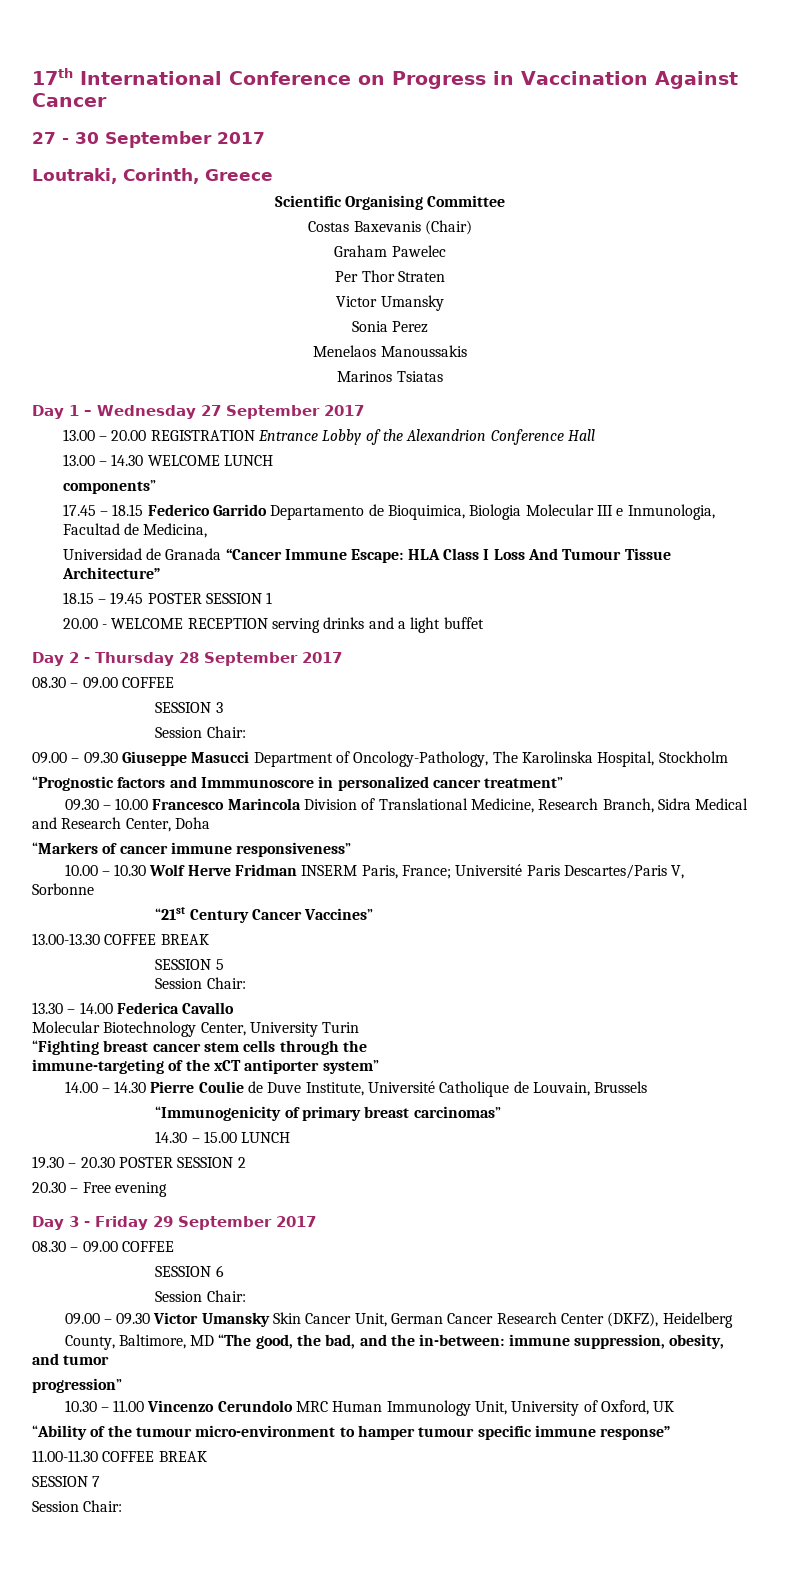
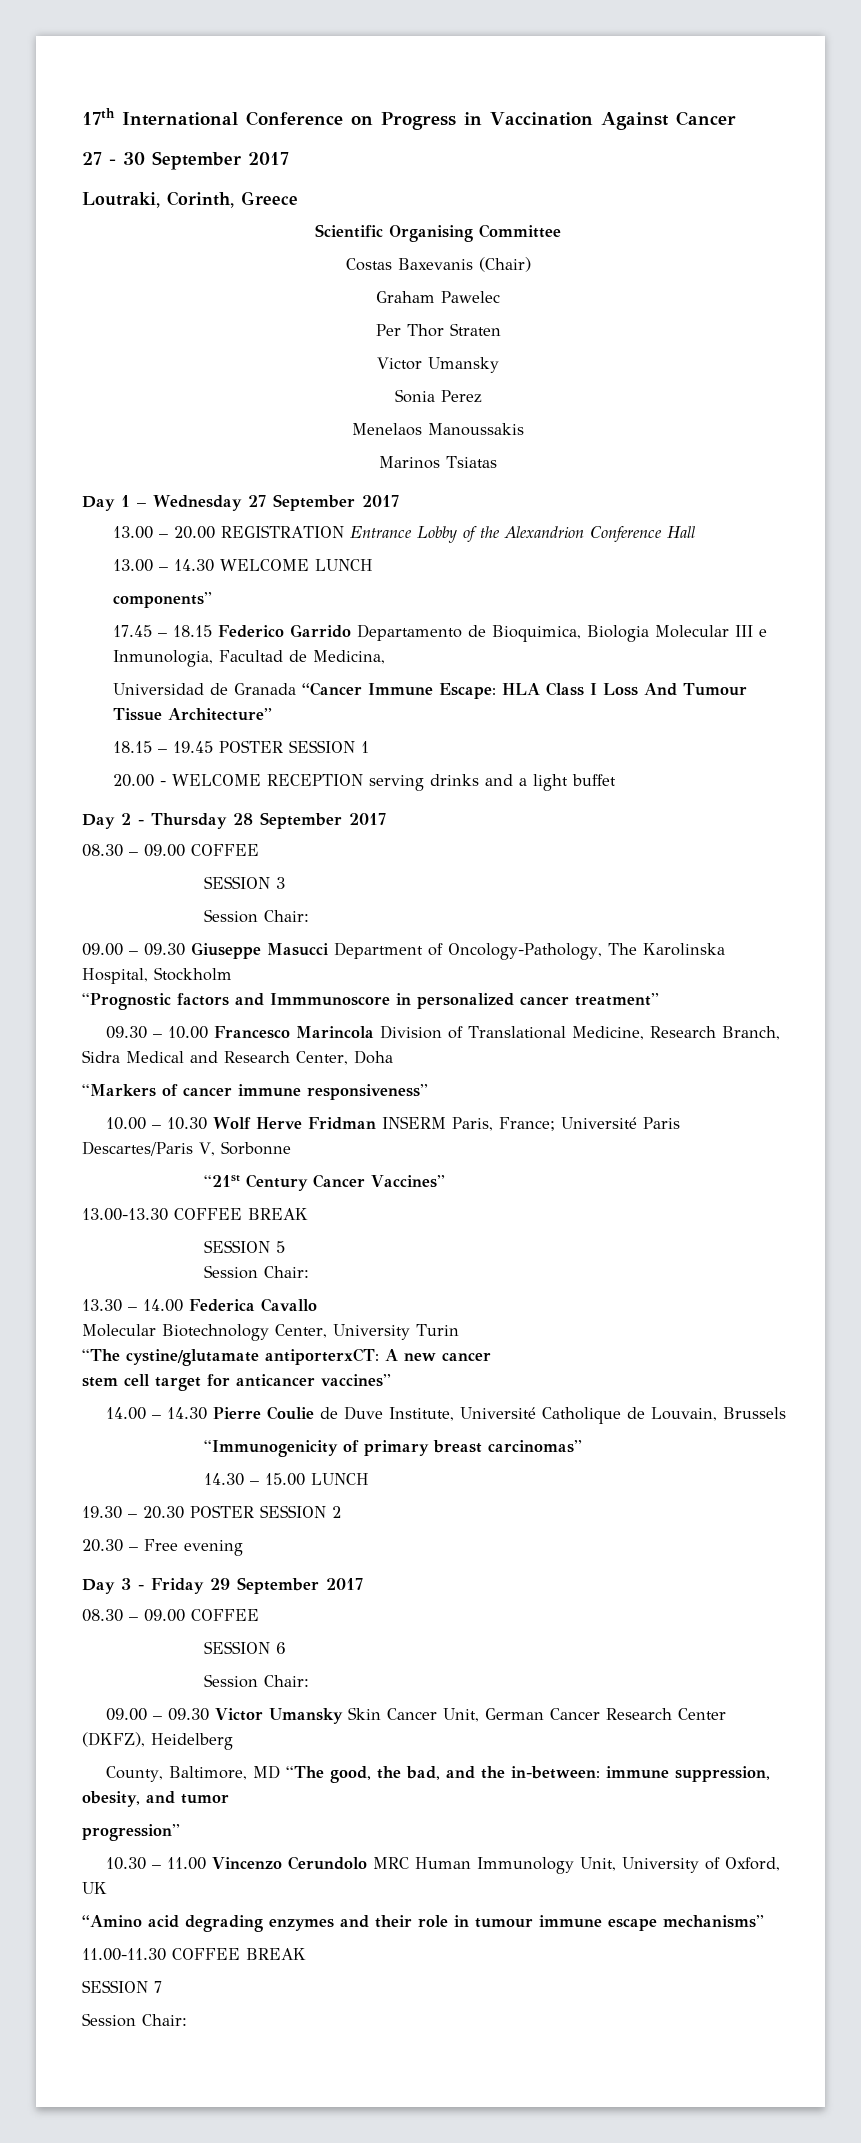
- “Fighting breast cancer stem cells through the
- immune-targeting of the xCT antiporter system”
+ “The cystine/glutamate antiporterxCT: A new cancer
+ stem cell target for anticancer vaccines”
- “Ability of the tumour micro-environment to hamper tumour specific immune response”
+ “Amino acid degrading enzymes and their role in tumour immune escape mechanisms”

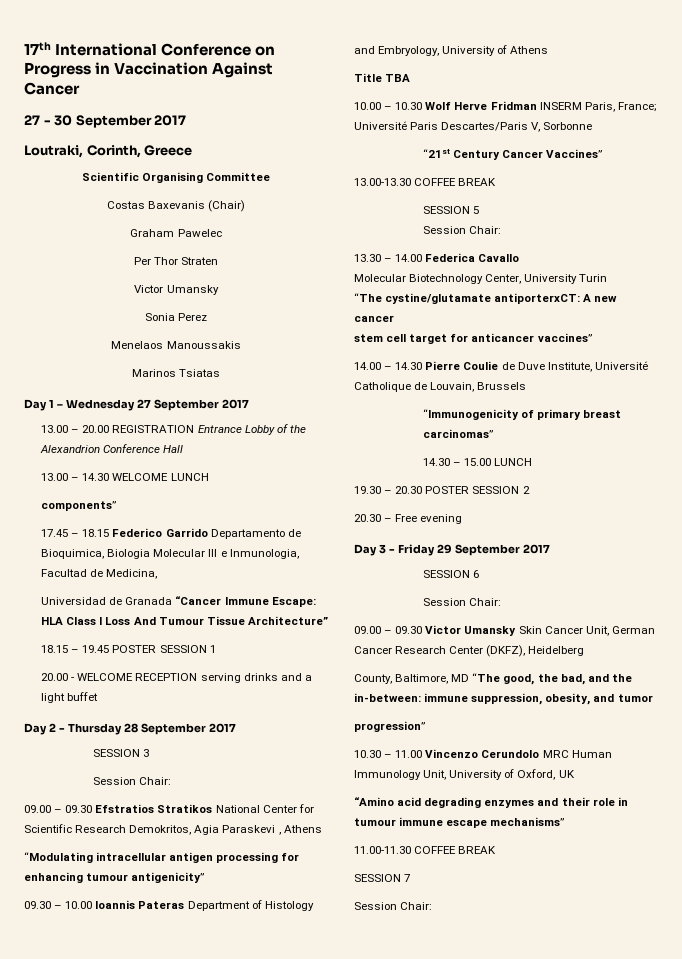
  Day 2 - Thursday 28 September 2017
- 08.30 – 09.00 COFFEE
- 09.00 – 09.30 Giuseppe Masucci Department of Oncology-Pathology, The Karolinska Hospital, Stockholm
- “Prognostic factors and Immmunoscore in personalized cancer treatment”
- 09.30 – 10.00 Francesco Marincola Division of Translational Medicine, Research Branch, Sidra Medical and Research Center, Doha
- “Markers of cancer immune responsiveness”
+ 09.00 – 09.30 Efstratios Stratikos National Center for Scientific Research Demokritos, Agia Paraskevi , Athens
+ “Modulating intracellular antigen processing for enhancing tumour antigenicity”
+ 09.30 – 10.00 Ioannis Pateras Department of Histology and Embryology, University of Athens
+ Title TBA
  Day 3 - Friday 29 September 2017
- 08.30 – 09.00 COFFEE

